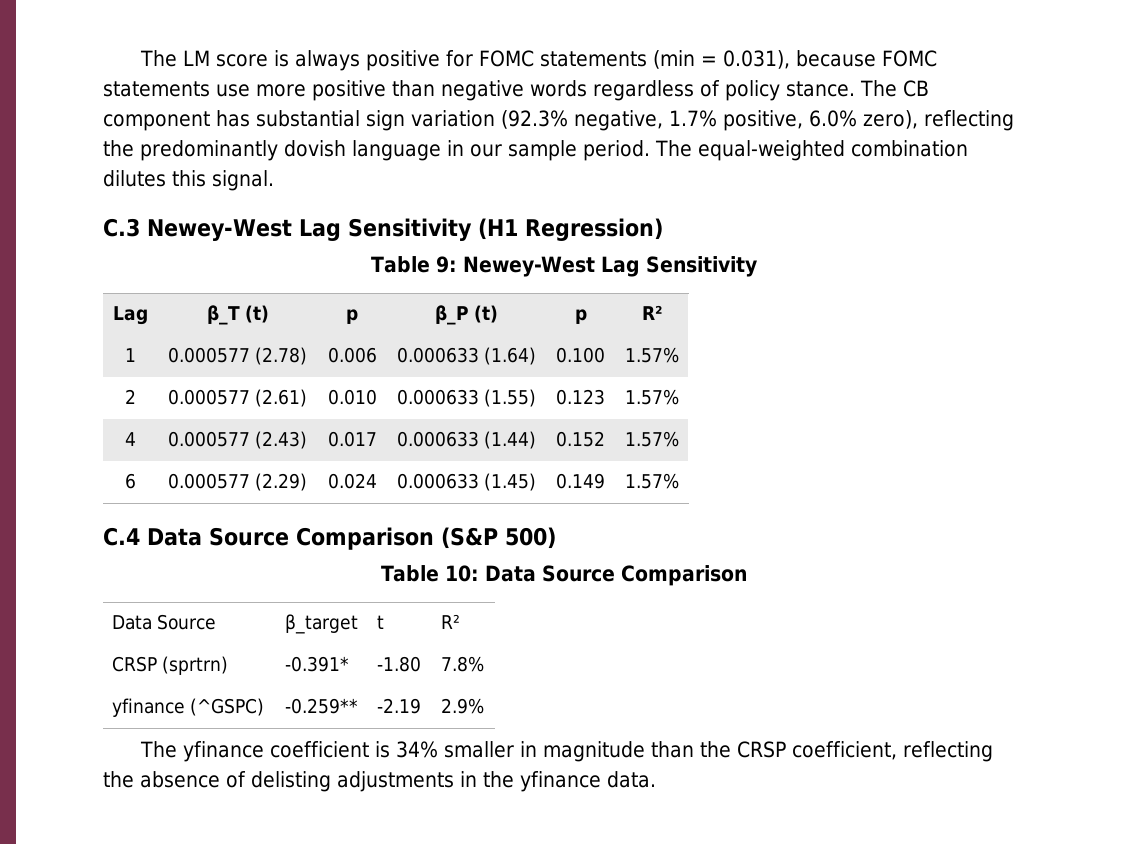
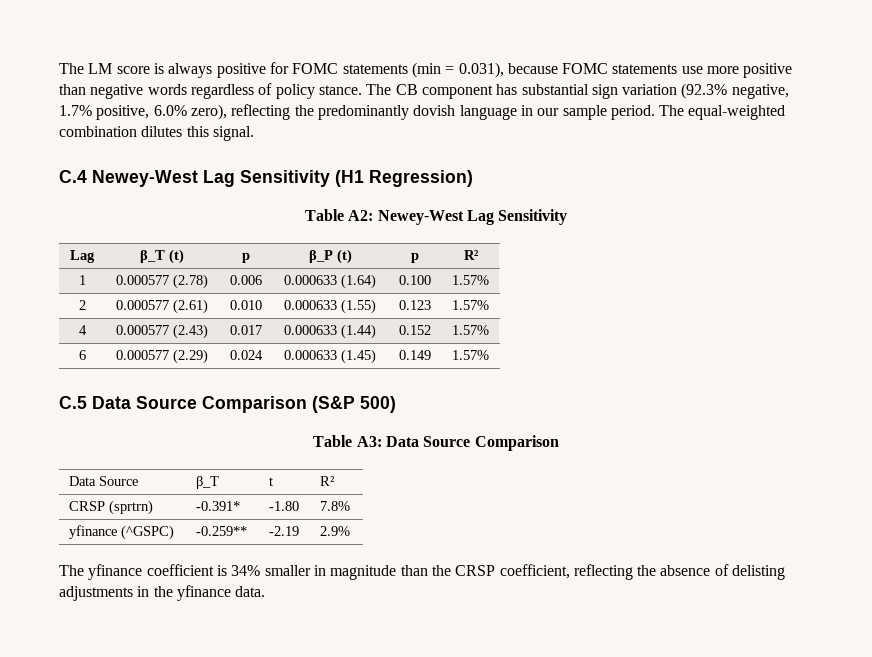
- C.3 Newey-West Lag Sensitivity (H1 Regression)
+ C.4 Newey-West Lag Sensitivity (H1 Regression)
- Table 9: Newey-West Lag Sensitivity
+ Table A2: Newey-West Lag Sensitivity
- C.4 Data Source Comparison (S&P 500)
+ C.5 Data Source Comparison (S&P 500)
- Table 10: Data Source Comparison
+ Table A3: Data Source Comparison
- Data Source | β_target | t | R²
+ Data Source | β_T | t | R²

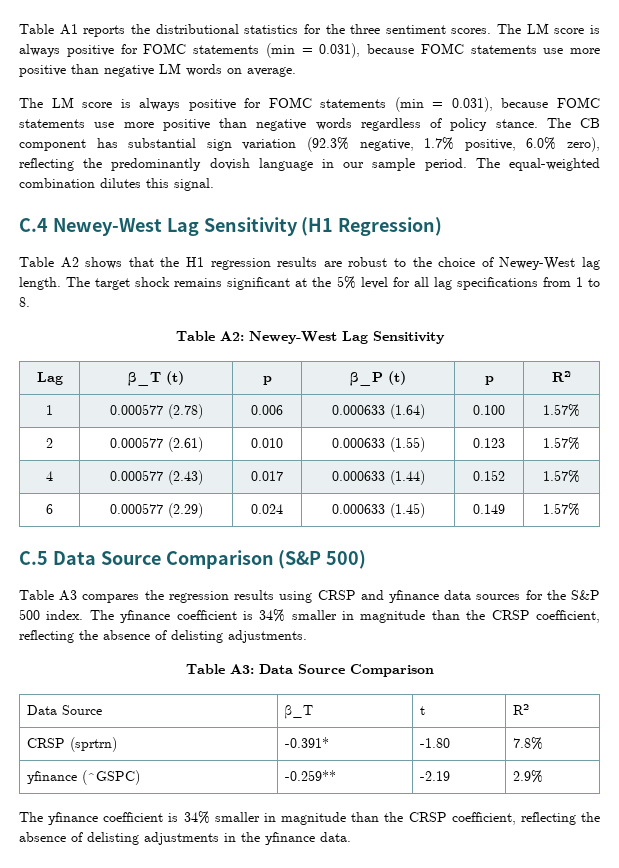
+ Table A1 reports the distributional statistics for the three sentiment scores. The LM score is always positive for FOMC statements (min = 0.031), because FOMC statements use more positive than negative LM words on average.
+ Table A2 shows that the H1 regression results are robust to the choice of Newey-West lag length. The target shock remains significant at the 5% level for all lag specifications from 1 to 8.
+ Table A3 compares the regression results using CRSP and yfinance data sources for the S&P 500 index. The yfinance coefficient is 34% smaller in magnitude than the CRSP coefficient, reflecting the absence of delisting adjustments.

